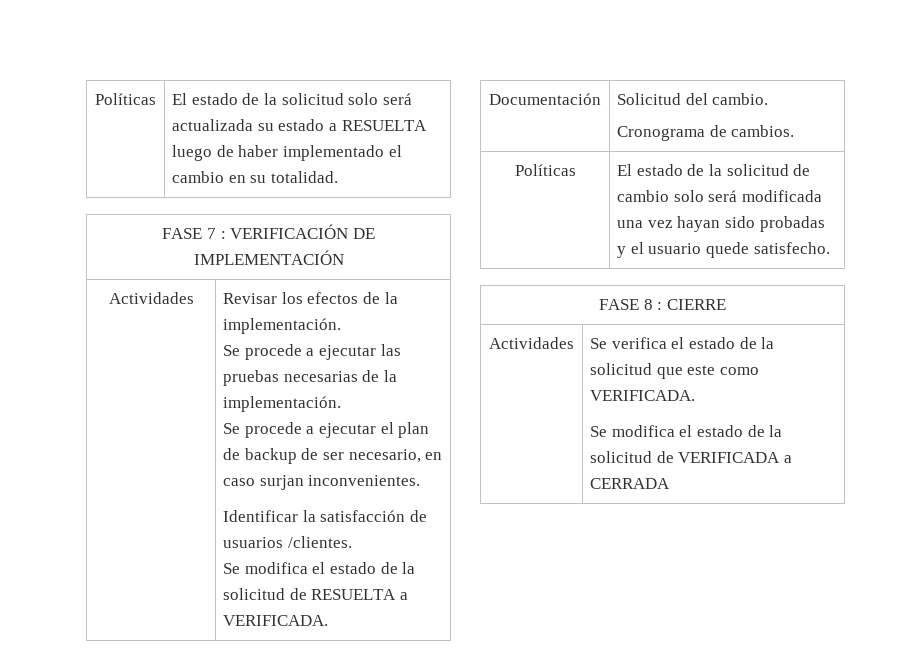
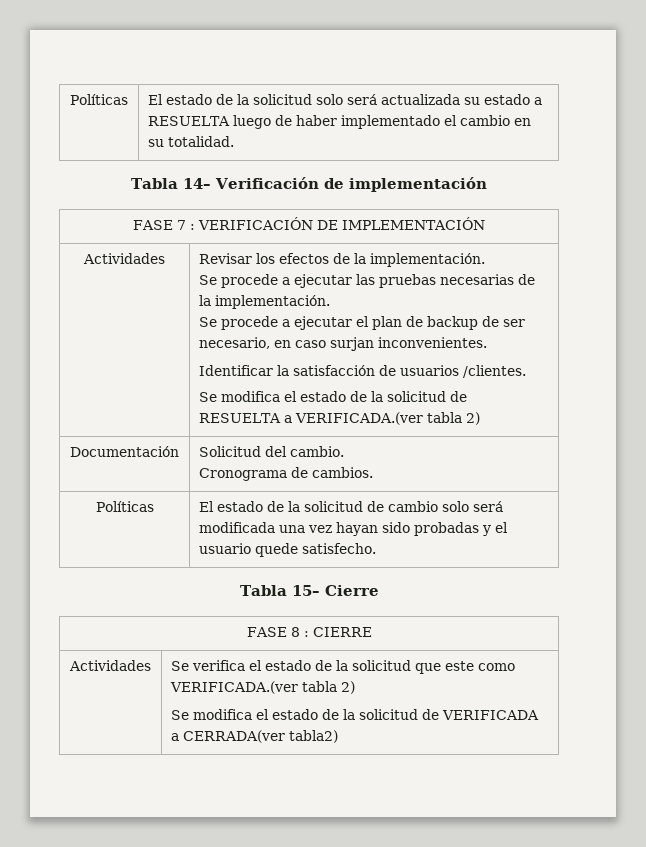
+ Tabla 14– Verificación de implementación
- Se modifica el estado de la solicitud de RESUELTA a VERIFICADA.
+ Se modifica el estado de la solicitud de RESUELTA a VERIFICADA.(ver tabla 2)
+ Tabla 15– Cierre
- Actividades | Se verifica el estado de la solicitud que este como VERIFICADA.
- Se modifica el estado de la solicitud de VERIFICADA a CERRADA
+ Actividades | Se verifica el estado de la solicitud que este como VERIFICADA.(ver tabla 2)
+ Se modifica el estado de la solicitud de VERIFICADA a CERRADA(ver tabla2)

